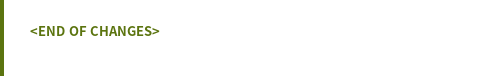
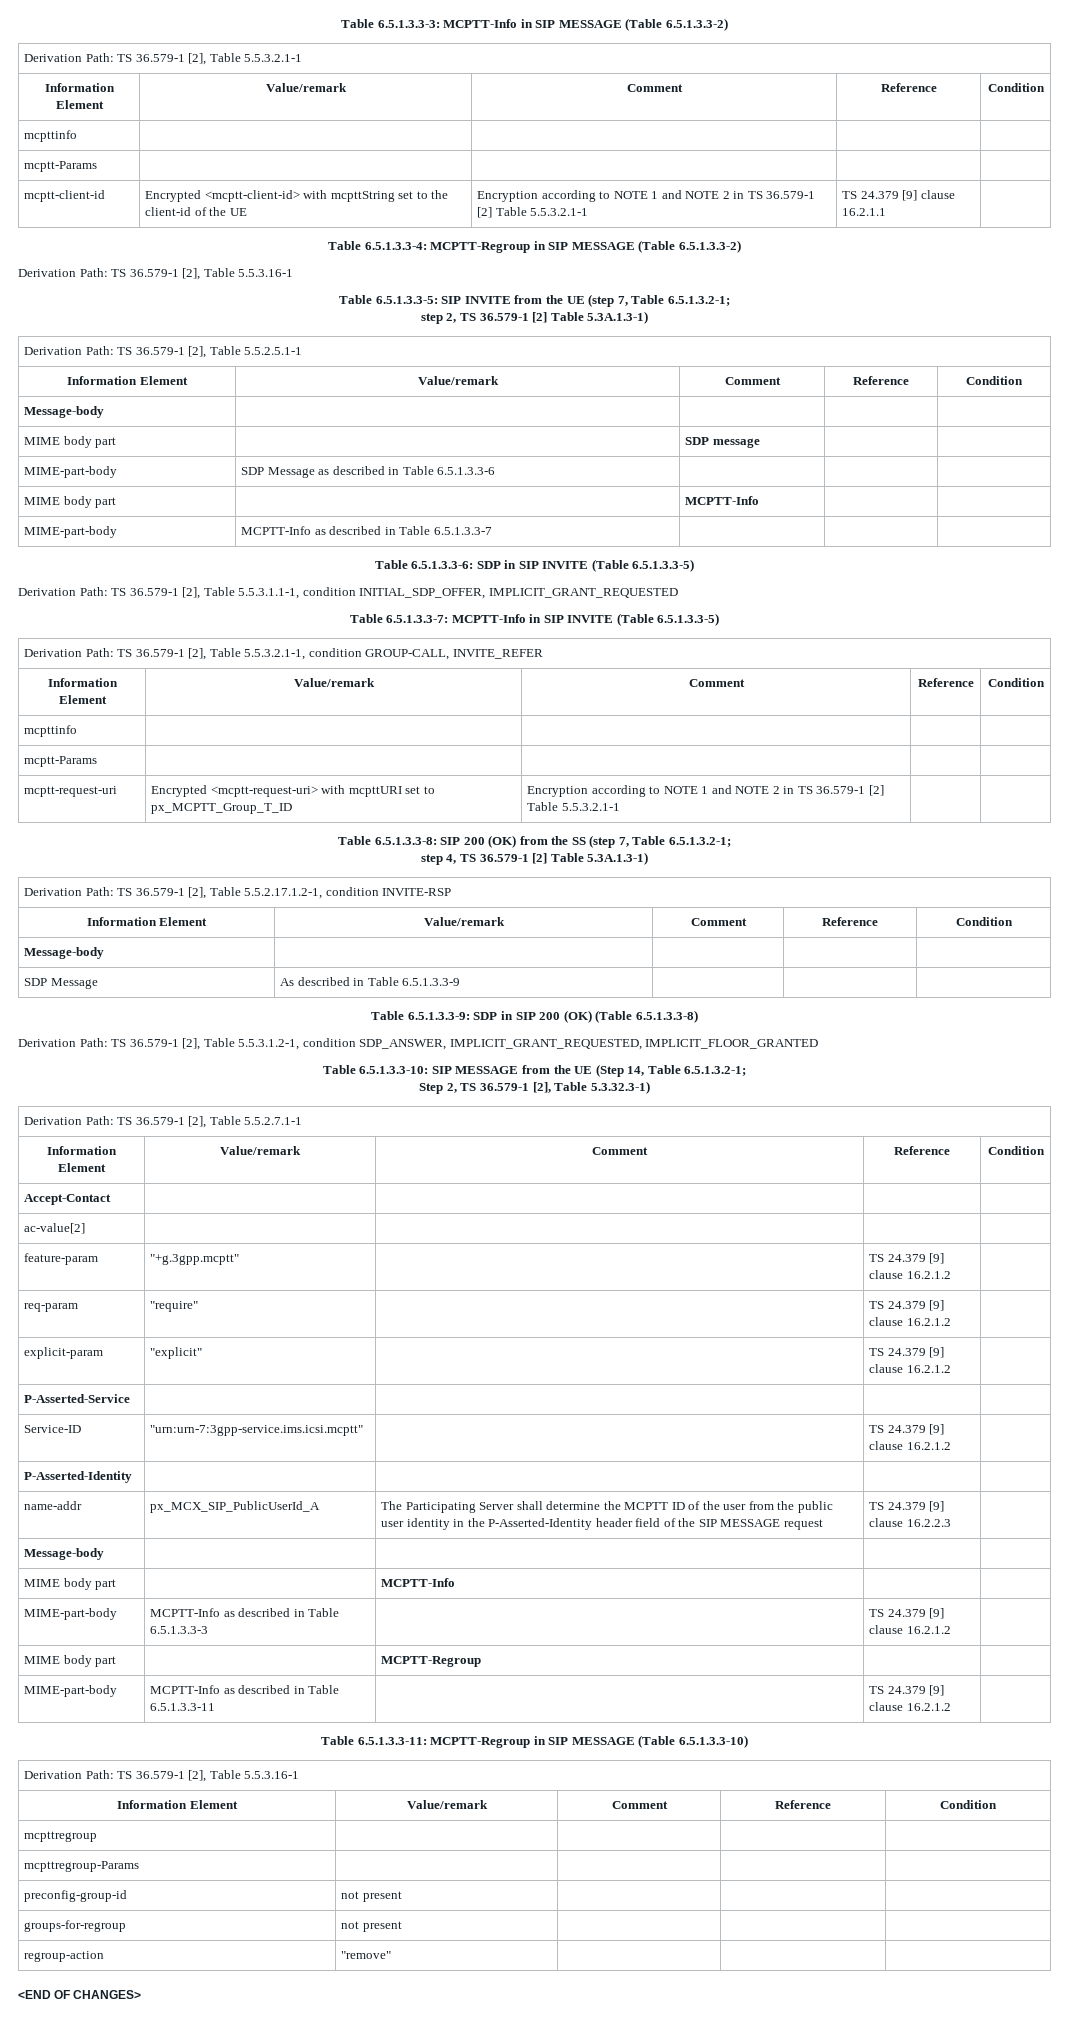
+ Table 6.5.1.3.3-3: MCPTT-Info in SIP MESSAGE (Table 6.5.1.3.3-2)
+ Derivation Path: TS 36.579-1 [2], Table 5.5.3.2.1-1
+ Information Element | Value/remark | Comment | Reference | Condition
+ mcpttinfo | | | |
+ mcptt-Params | | | |
+ mcptt-client-id | Encrypted <mcptt-client-id> with mcpttString set to the client-id of the UE | Encryption according to NOTE 1 and NOTE 2 in TS 36.579-1 [2] Table 5.5.3.2.1-1 | TS 24.379 [9] clause 16.2.1.1 |
+ Table 6.5.1.3.3-4: MCPTT-Regroup in SIP MESSAGE (Table 6.5.1.3.3-2)
+ Derivation Path: TS 36.579-1 [2], Table 5.5.3.16-1
+ Table 6.5.1.3.3-5: SIP INVITE from the UE (step 7, Table 6.5.1.3.2-1;
+ step 2, TS 36.579-1 [2] Table 5.3A.1.3-1)
+ Derivation Path: TS 36.579-1 [2], Table 5.5.2.5.1-1
+ Information Element | Value/remark | Comment | Reference | Condition
+ Message-body | | | |
+ MIME body part | | SDP message | |
+ MIME-part-body | SDP Message as described in Table 6.5.1.3.3-6 | | |
+ MIME body part | | MCPTT-Info | |
+ MIME-part-body | MCPTT-Info as described in Table 6.5.1.3.3-7 | | |
+ Table 6.5.1.3.3-6: SDP in SIP INVITE (Table 6.5.1.3.3-5)
+ Derivation Path: TS 36.579-1 [2], Table 5.5.3.1.1-1, condition INITIAL_SDP_OFFER, IMPLICIT_GRANT_REQUESTED
+ Table 6.5.1.3.3-7: MCPTT-Info in SIP INVITE (Table 6.5.1.3.3-5)
+ Derivation Path: TS 36.579-1 [2], Table 5.5.3.2.1-1, condition GROUP-CALL, INVITE_REFER
+ Information Element | Value/remark | Comment | Reference | Condition
+ mcpttinfo | | | |
+ mcptt-Params | | | |
+ mcptt-request-uri | Encrypted <mcptt-request-uri> with mcpttURI set to px_MCPTT_Group_T_ID | Encryption according to NOTE 1 and NOTE 2 in TS 36.579-1 [2] Table 5.5.3.2.1-1 | |
+ Table 6.5.1.3.3-8: SIP 200 (OK) from the SS (step 7, Table 6.5.1.3.2-1;
+ step 4, TS 36.579-1 [2] Table 5.3A.1.3-1)
+ Derivation Path: TS 36.579-1 [2], Table 5.5.2.17.1.2-1, condition INVITE-RSP
+ Information Element | Value/remark | Comment | Reference | Condition
+ Message-body | | | |
+ SDP Message | As described in Table 6.5.1.3.3-9 | | |
+ Table 6.5.1.3.3-9: SDP in SIP 200 (OK) (Table 6.5.1.3.3-8)
+ Derivation Path: TS 36.579-1 [2], Table 5.5.3.1.2-1, condition SDP_ANSWER, IMPLICIT_GRANT_REQUESTED, IMPLICIT_FLOOR_GRANTED
+ Table 6.5.1.3.3-10: SIP MESSAGE from the UE (Step 14, Table 6.5.1.3.2-1;
+ Step 2, TS 36.579-1 [2], Table 5.3.32.3-1)
+ Derivation Path: TS 36.579-1 [2], Table 5.5.2.7.1-1
+ Information Element | Value/remark | Comment | Reference | Condition
+ Accept-Contact | | | |
+ ac-value[2] | | | |
+ feature-param | "+g.3gpp.mcptt" | | TS 24.379 [9] clause 16.2.1.2 |
+ req-param | "require" | | TS 24.379 [9] clause 16.2.1.2 |
+ explicit-param | "explicit" | | TS 24.379 [9] clause 16.2.1.2 |
+ P-Asserted-Service | | | |
+ Service-ID | "urn:urn-7:3gpp-service.ims.icsi.mcptt" | | TS 24.379 [9] clause 16.2.1.2 |
+ P-Asserted-Identity | | | |
+ name-addr | px_MCX_SIP_PublicUserId_A | The Participating Server shall determine the MCPTT ID of the user from the public user identity in the P-Asserted-Identity header field of the SIP MESSAGE request | TS 24.379 [9] clause 16.2.2.3 |
+ Message-body | | | |
+ MIME body part | | MCPTT-Info | |
+ MIME-part-body | MCPTT-Info as described in Table 6.5.1.3.3-3 | | TS 24.379 [9] clause 16.2.1.2 |
+ MIME body part | | MCPTT-Regroup | |
+ MIME-part-body | MCPTT-Info as described in Table 6.5.1.3.3-11 | | TS 24.379 [9] clause 16.2.1.2 |
+ Table 6.5.1.3.3-11: MCPTT-Regroup in SIP MESSAGE (Table 6.5.1.3.3-10)
+ Derivation Path: TS 36.579-1 [2], Table 5.5.3.16-1
+ Information Element | Value/remark | Comment | Reference | Condition
+ mcpttregroup | | | |
+ mcpttregroup-Params | | | |
+ preconfig-group-id | not present | | |
+ groups-for-regroup | not present | | |
+ regroup-action | "remove" | | |

